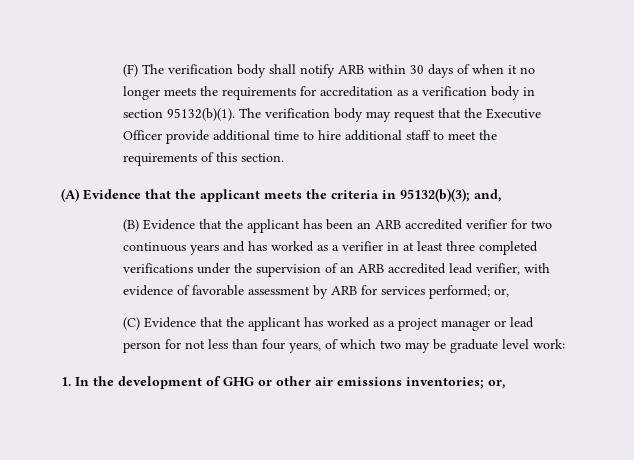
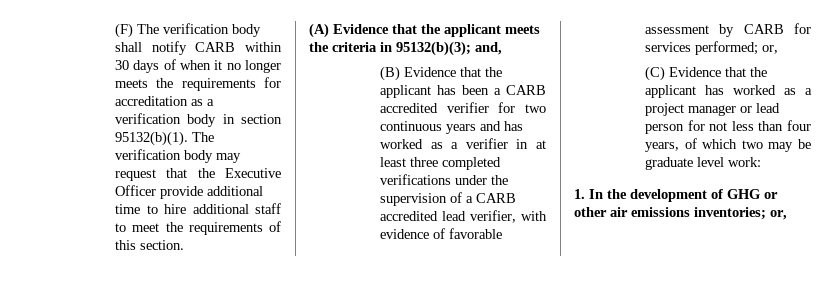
- (F) The verification body shall notify ARB within 30 days of when it no longer meets the requirements for accreditation as a verification body in section 95132(b)(1).
+ (F) The verification body shall notify CARB within 30 days of when it no longer meets the requirements for accreditation as a verification body in section 95132(b)(1).
- (B) Evidence that the applicant has been an ARB accredited verifier for two continuous years and has worked as a verifier in at least three completed verifications under the supervision of an ARB accredited lead verifier, with evidence of favorable assessment by ARB for services performed; or,
+ (B) Evidence that the applicant has been a CARB accredited verifier for two continuous years and has worked as a verifier in at least three completed verifications under the supervision of a CARB accredited lead verifier, with evidence of favorable assessment by CARB for services performed; or,

